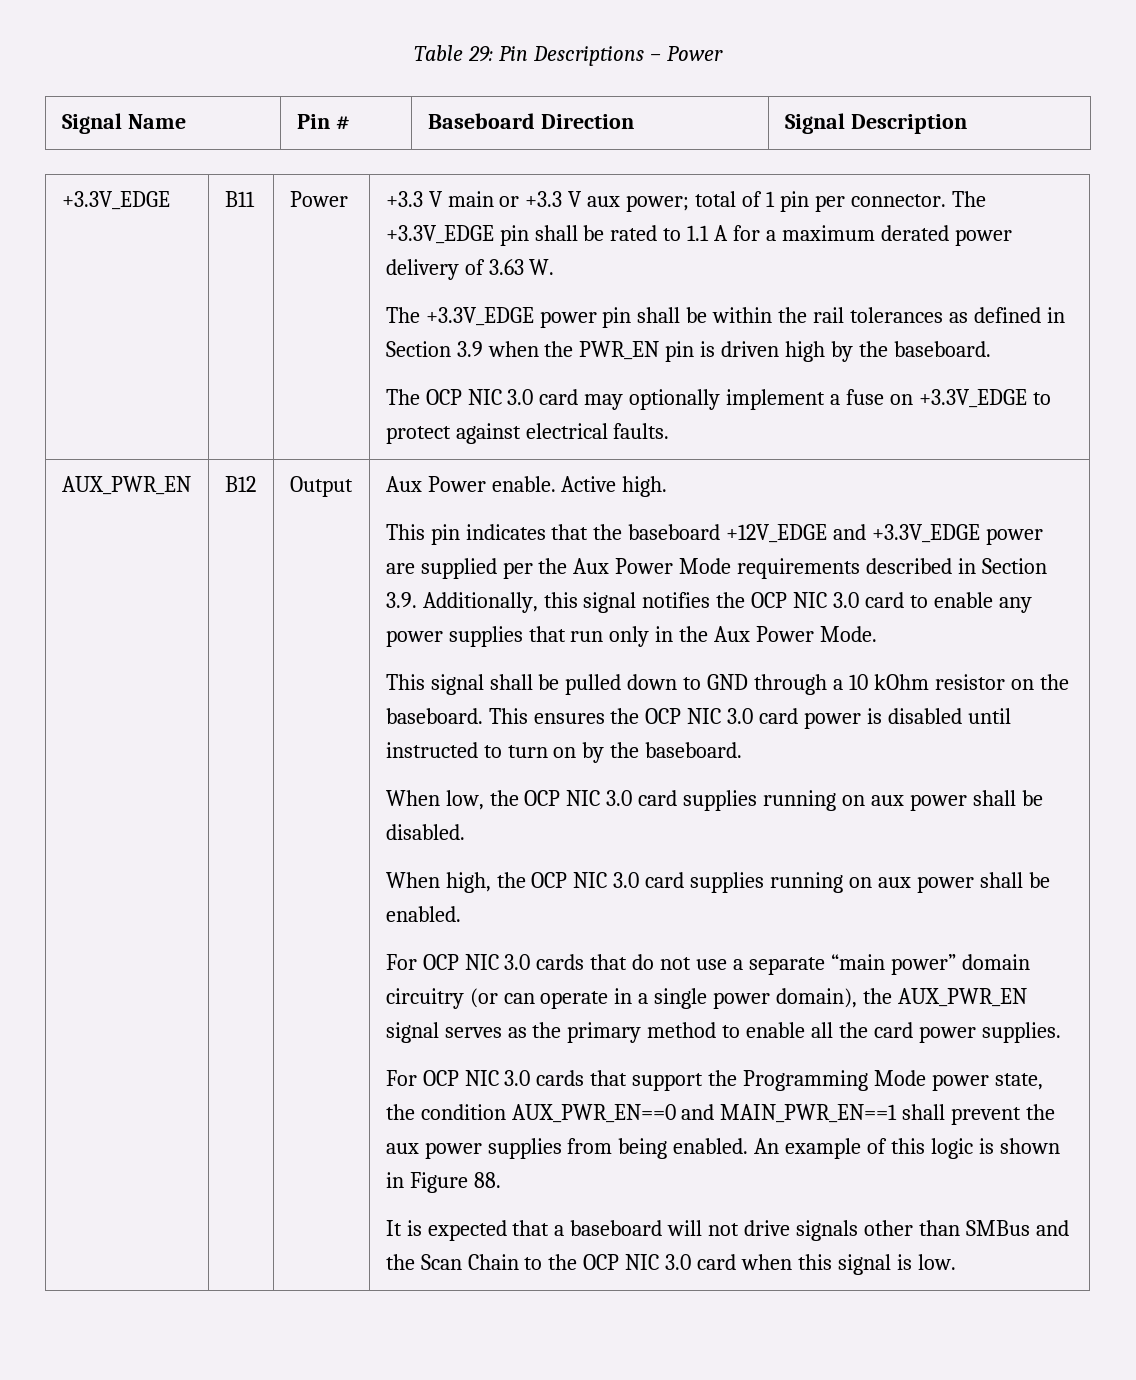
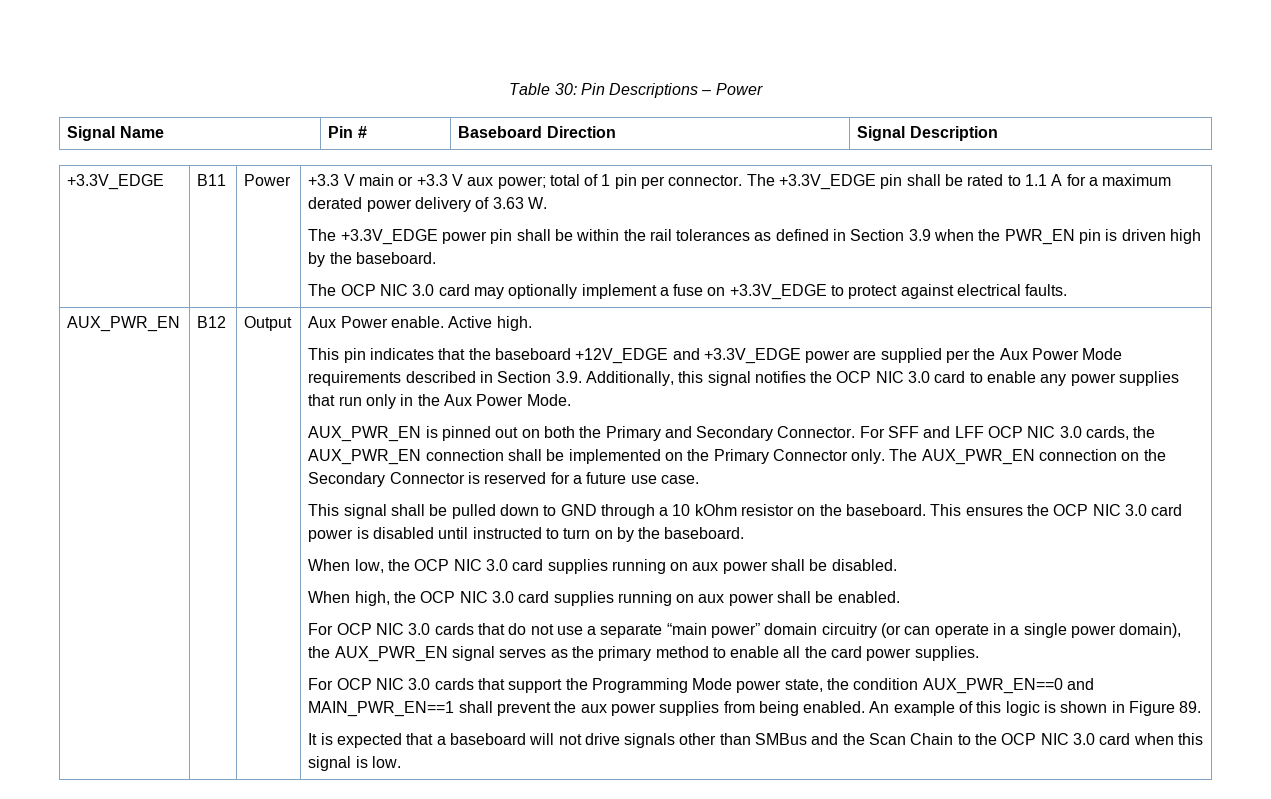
- Table 29: Pin Descriptions – Power
+ Table 30: Pin Descriptions – Power
+ AUX_PWR_EN is pinned out on both the Primary and Secondary Connector. For SFF and LFF OCP NIC 3.0 cards, the AUX_PWR_EN connection shall be implemented on the Primary Connector only. The AUX_PWR_EN connection on the Secondary Connector is reserved for a future use case.
- An example of this logic is shown in Figure 88.
+ An example of this logic is shown in Figure 89.

